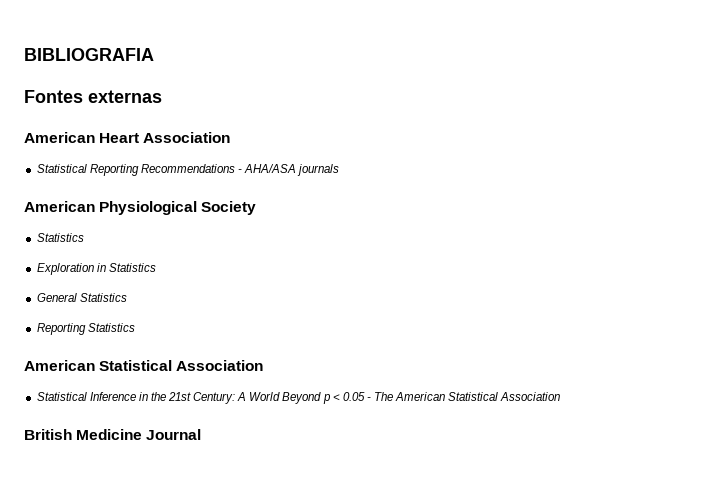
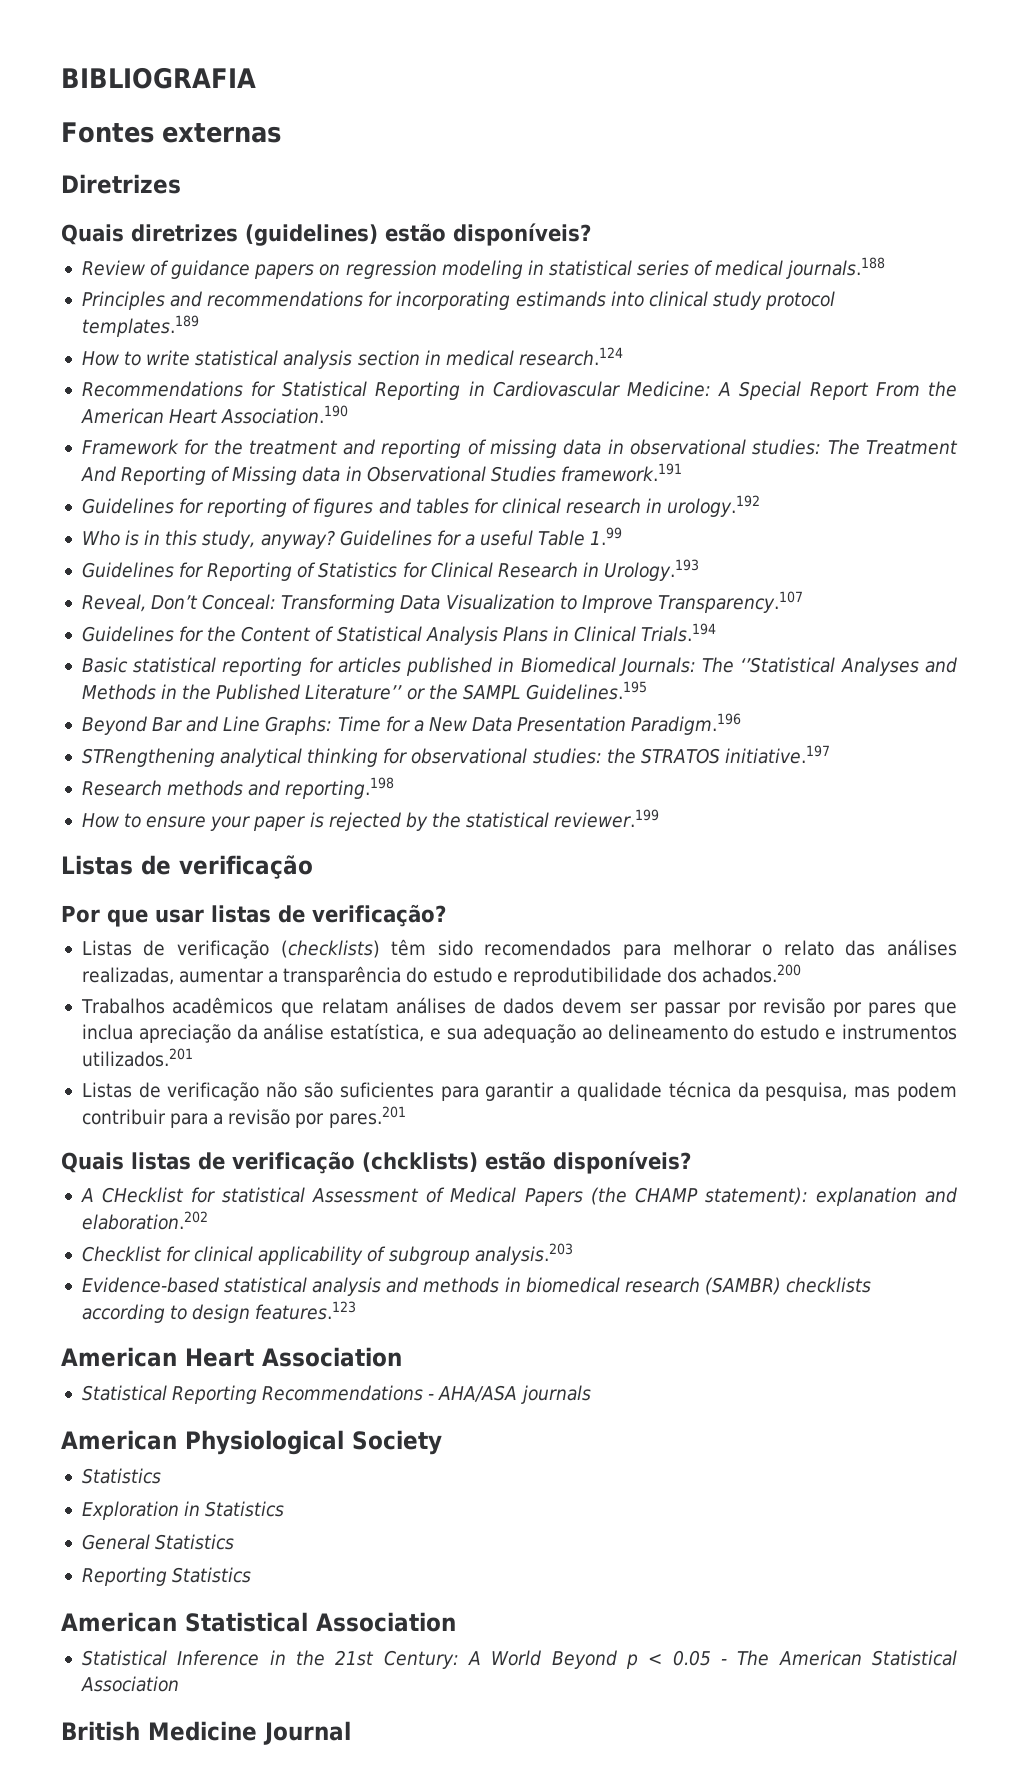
+ Diretrizes
+ Quais diretrizes (guidelines) estão disponíveis?
+ Review of guidance papers on regression modeling in statistical series of medical journals.188
+ Principles and recommendations for incorporating estimands into clinical study protocol templates.189
+ How to write statistical analysis section in medical research.124
+ Recommendations for Statistical Reporting in Cardiovascular Medicine: A Special Report From the American Heart Association.190
+ Framework for the treatment and reporting of missing data in observational studies: The Treatment And Reporting of Missing data in Observational Studies framework.191
+ Guidelines for reporting of figures and tables for clinical research in urology.192
+ Who is in this study, anyway? Guidelines for a useful Table 1.99
+ Guidelines for Reporting of Statistics for Clinical Research in Urology.193
+ Reveal, Don’t Conceal: Transforming Data Visualization to Improve Transparency.107
+ Guidelines for the Content of Statistical Analysis Plans in Clinical Trials.194
+ Basic statistical reporting for articles published in Biomedical Journals: The ‘’Statistical Analyses and Methods in the Published Literature’’ or the SAMPL Guidelines.195
+ Beyond Bar and Line Graphs: Time for a New Data Presentation Paradigm.196
+ STRengthening analytical thinking for observational studies: the STRATOS initiative.197
+ Research methods and reporting.198
+ How to ensure your paper is rejected by the statistical reviewer.199
+ Listas de verificação
+ Por que usar listas de verificação?
+ Listas de verificação (checklists) têm sido recomendados para melhorar o relato das análises realizadas, aumentar a transparência do estudo e reprodutibilidade dos achados.200
+ Trabalhos acadêmicos que relatam análises de dados devem ser passar por revisão por pares que inclua apreciação da análise estatística, e sua adequação ao delineamento do estudo e instrumentos utilizados.201
+ Listas de verificação não são suficientes para garantir a qualidade técnica da pesquisa, mas podem contribuir para a revisão por pares.201
+ Quais listas de verificação (chcklists) estão disponíveis?
+ A CHecklist for statistical Assessment of Medical Papers (the CHAMP statement): explanation and elaboration.202
+ Checklist for clinical applicability of subgroup analysis.203
+ Evidence‐based statistical analysis and methods in biomedical research (SAMBR) checklists according to design features.123

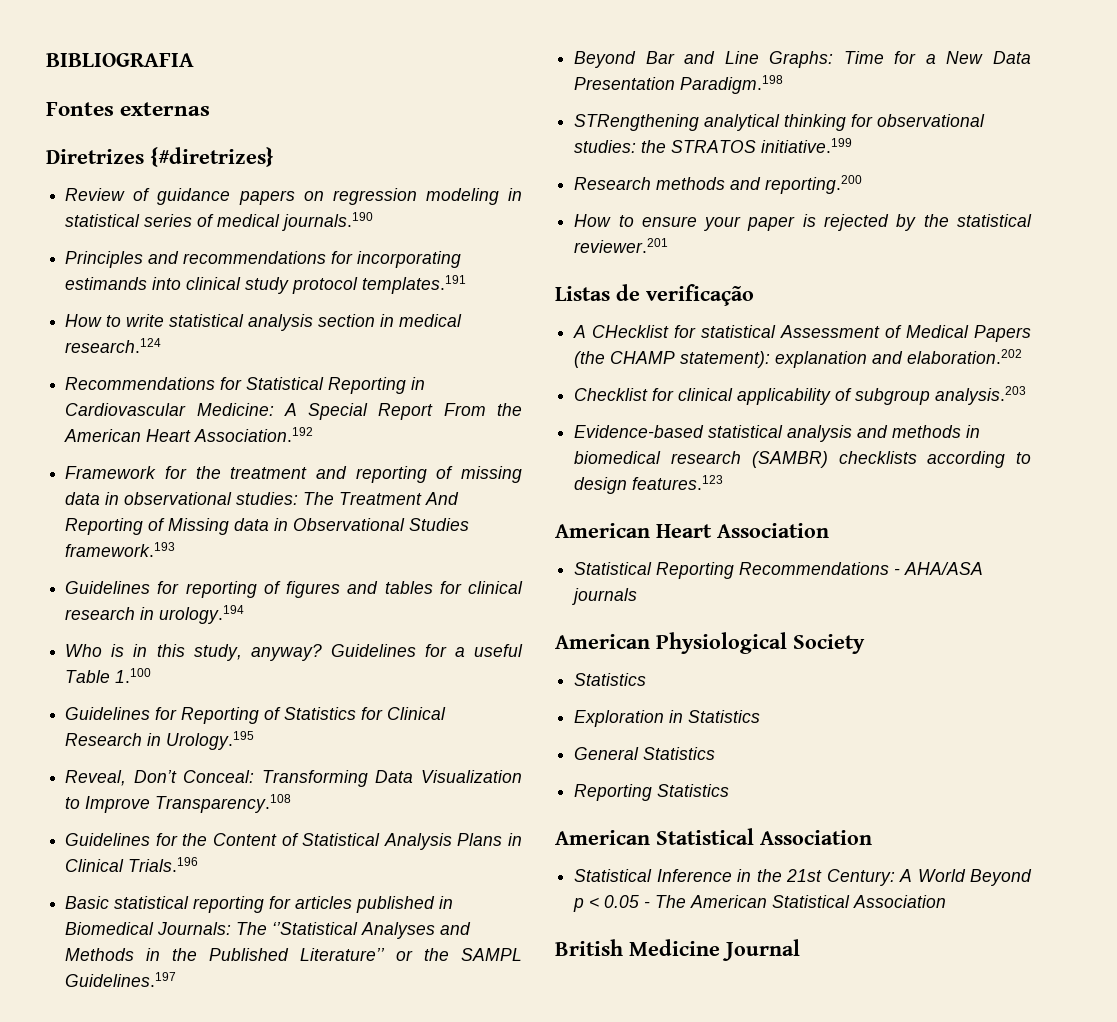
- Diretrizes
- Quais diretrizes (guidelines) estão disponíveis?
+ Diretrizes {#diretrizes}
- Review of guidance papers on regression modeling in statistical series of medical journals.188
+ Review of guidance papers on regression modeling in statistical series of medical journals.190
- Principles and recommendations for incorporating estimands into clinical study protocol templates.189
+ Principles and recommendations for incorporating estimands into clinical study protocol templates.191
- Recommendations for Statistical Reporting in Cardiovascular Medicine: A Special Report From the American Heart Association.190
+ Recommendations for Statistical Reporting in Cardiovascular Medicine: A Special Report From the American Heart Association.192
- Framework for the treatment and reporting of missing data in observational studies: The Treatment And Reporting of Missing data in Observational Studies framework.191
+ Framework for the treatment and reporting of missing data in observational studies: The Treatment And Reporting of Missing data in Observational Studies framework.193
- Guidelines for reporting of figures and tables for clinical research in urology.192
+ Guidelines for reporting of figures and tables for clinical research in urology.194
- Guidelines for a useful Table 1.99
+ Guidelines for a useful Table 1.100
- Guidelines for Reporting of Statistics for Clinical Research in Urology.193
+ Guidelines for Reporting of Statistics for Clinical Research in Urology.195
- Reveal, Don’t Conceal: Transforming Data Visualization to Improve Transparency.107
+ Reveal, Don’t Conceal: Transforming Data Visualization to Improve Transparency.108
- Guidelines for the Content of Statistical Analysis Plans in Clinical Trials.194
+ Guidelines for the Content of Statistical Analysis Plans in Clinical Trials.196
- Basic statistical reporting for articles published in Biomedical Journals: The ‘’Statistical Analyses and Methods in the Published Literature’’ or the SAMPL Guidelines.195
+ Basic statistical reporting for articles published in Biomedical Journals: The ‘’Statistical Analyses and Methods in the Published Literature’’ or the SAMPL Guidelines.197
- Beyond Bar and Line Graphs: Time for a New Data Presentation Paradigm.196
+ Beyond Bar and Line Graphs: Time for a New Data Presentation Paradigm.198
- STRengthening analytical thinking for observational studies: the STRATOS initiative.197
+ STRengthening analytical thinking for observational studies: the STRATOS initiative.199
- Research methods and reporting.198
+ Research methods and reporting.200
- How to ensure your paper is rejected by the statistical reviewer.199
+ How to ensure your paper is rejected by the statistical reviewer.201
  Listas de verificação
- Por que usar listas de verificação?
- Listas de verificação (checklists) têm sido recomendados para melhorar o relato das análises realizadas, aumentar a transparência do estudo e reprodutibilidade dos achados.200
- Trabalhos acadêmicos que relatam análises de dados devem ser passar por revisão por pares que inclua apreciação da análise estatística, e sua adequação ao delineamento do estudo e instrumentos utilizados.201
- Listas de verificação não são suficientes para garantir a qualidade técnica da pesquisa, mas podem contribuir para a revisão por pares.201
- Quais listas de verificação (chcklists) estão disponíveis?

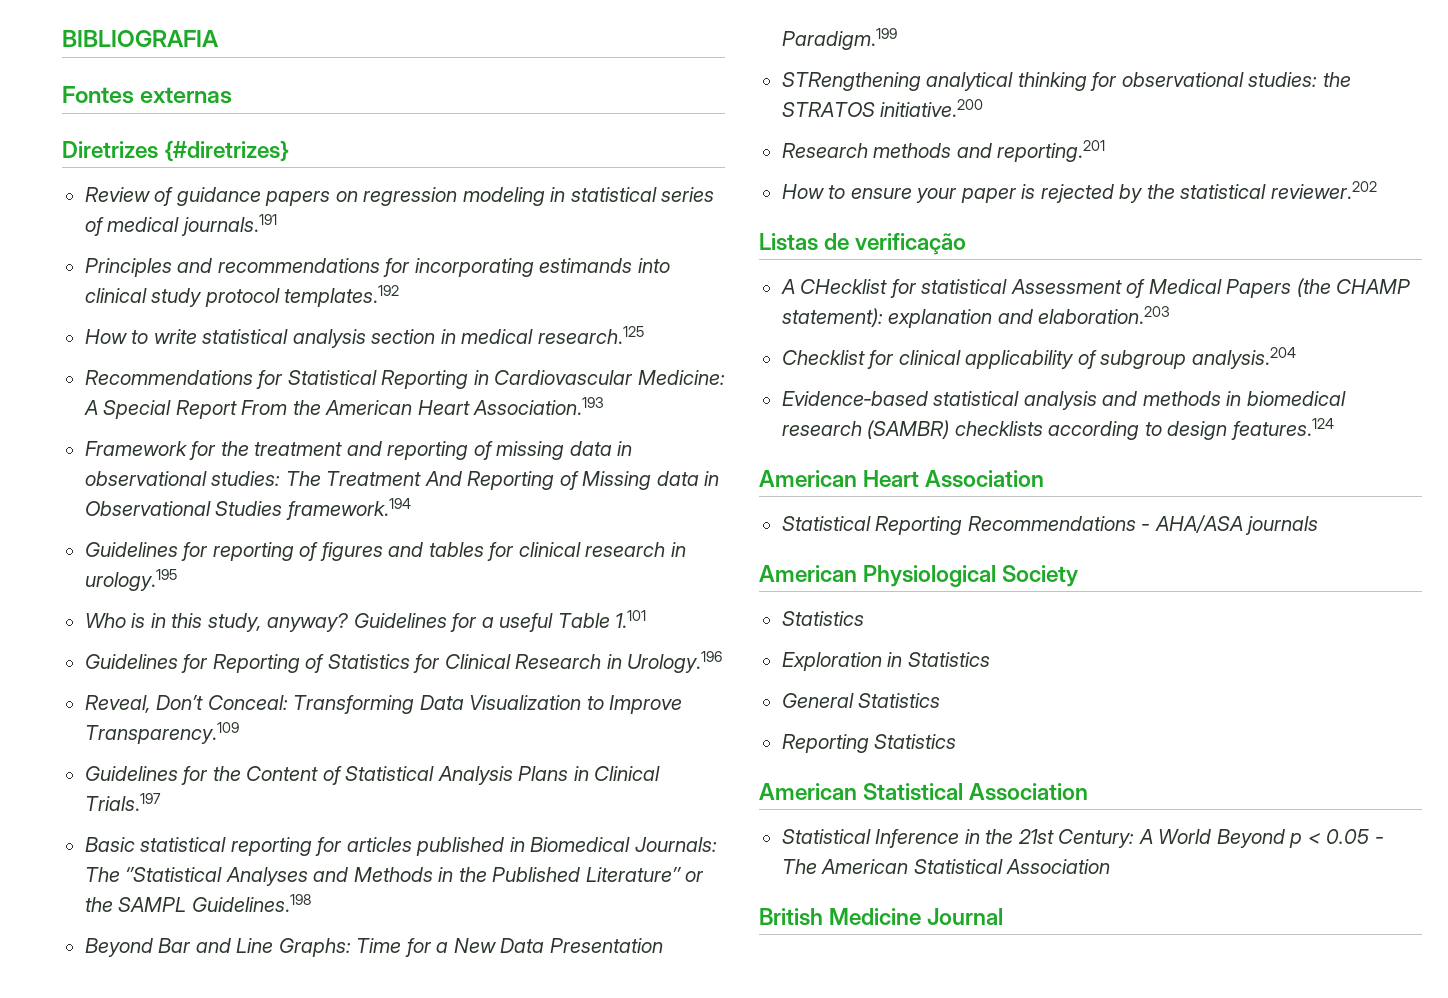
- Review of guidance papers on regression modeling in statistical series of medical journals.190
+ Review of guidance papers on regression modeling in statistical series of medical journals.191
- Principles and recommendations for incorporating estimands into clinical study protocol templates.191
+ Principles and recommendations for incorporating estimands into clinical study protocol templates.192
- How to write statistical analysis section in medical research.124
+ How to write statistical analysis section in medical research.125
- Recommendations for Statistical Reporting in Cardiovascular Medicine: A Special Report From the American Heart Association.192
+ Recommendations for Statistical Reporting in Cardiovascular Medicine: A Special Report From the American Heart Association.193
- Framework for the treatment and reporting of missing data in observational studies: The Treatment And Reporting of Missing data in Observational Studies framework.193
+ Framework for the treatment and reporting of missing data in observational studies: The Treatment And Reporting of Missing data in Observational Studies framework.194
- Guidelines for reporting of figures and tables for clinical research in urology.194
+ Guidelines for reporting of figures and tables for clinical research in urology.195
- Guidelines for a useful Table 1.100
+ Guidelines for a useful Table 1.101
- Guidelines for Reporting of Statistics for Clinical Research in Urology.195
+ Guidelines for Reporting of Statistics for Clinical Research in Urology.196
- Reveal, Don’t Conceal: Transforming Data Visualization to Improve Transparency.108
+ Reveal, Don’t Conceal: Transforming Data Visualization to Improve Transparency.109
- Guidelines for the Content of Statistical Analysis Plans in Clinical Trials.196
+ Guidelines for the Content of Statistical Analysis Plans in Clinical Trials.197
- Basic statistical reporting for articles published in Biomedical Journals: The ‘’Statistical Analyses and Methods in the Published Literature’’ or the SAMPL Guidelines.197
+ Basic statistical reporting for articles published in Biomedical Journals: The ‘’Statistical Analyses and Methods in the Published Literature’’ or the SAMPL Guidelines.198
- Beyond Bar and Line Graphs: Time for a New Data Presentation Paradigm.198
+ Beyond Bar and Line Graphs: Time for a New Data Presentation Paradigm.199
- STRengthening analytical thinking for observational studies: the STRATOS initiative.199
+ STRengthening analytical thinking for observational studies: the STRATOS initiative.200
- Research methods and reporting.200
+ Research methods and reporting.201
- How to ensure your paper is rejected by the statistical reviewer.201
+ How to ensure your paper is rejected by the statistical reviewer.202
- A CHecklist for statistical Assessment of Medical Papers (the CHAMP statement): explanation and elaboration.202
+ A CHecklist for statistical Assessment of Medical Papers (the CHAMP statement): explanation and elaboration.203
- Checklist for clinical applicability of subgroup analysis.203
+ Checklist for clinical applicability of subgroup analysis.204
- Evidence‐based statistical analysis and methods in biomedical research (SAMBR) checklists according to design features.123
+ Evidence‐based statistical analysis and methods in biomedical research (SAMBR) checklists according to design features.124

